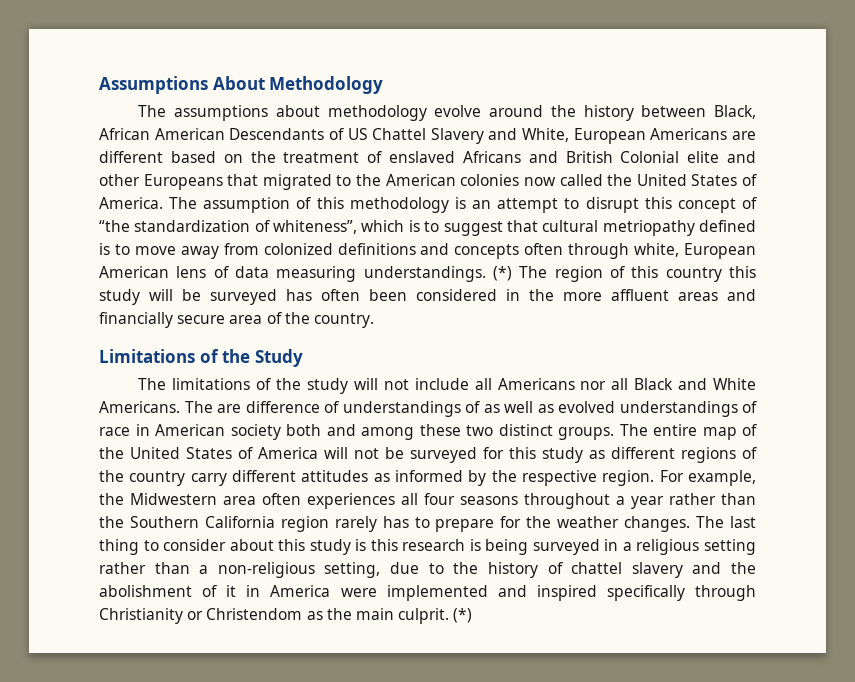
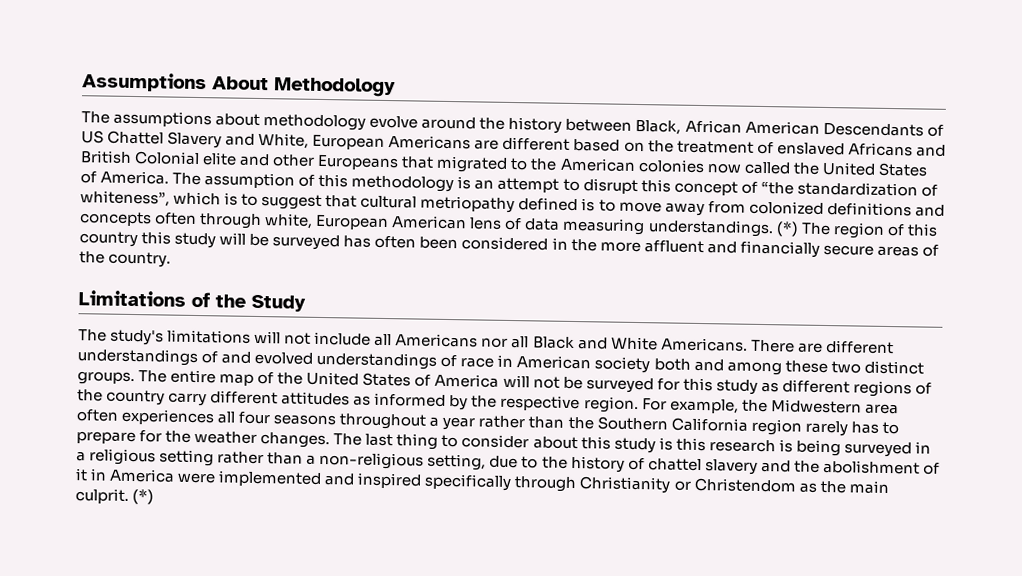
- (*) The region of this country this study will be surveyed has often been considered in the more affluent areas and financially secure area of the country.
+ (*) The region of this country this study will be surveyed has often been considered in the more affluent and financially secure areas of the country.
- The limitations of the study will not include all Americans nor all Black and White Americans.
+ The study's limitations will not include all Americans nor all Black and White Americans.
- The are difference of understandings of as well as evolved understandings of race in American society both and among these two distinct groups.
+ There are different understandings of and evolved understandings of race in American society both and among these two distinct groups.

